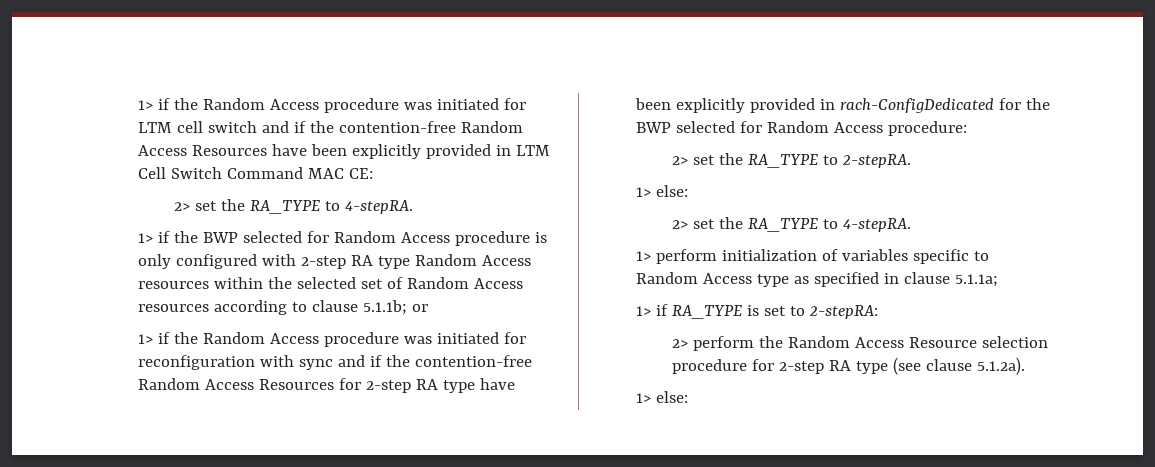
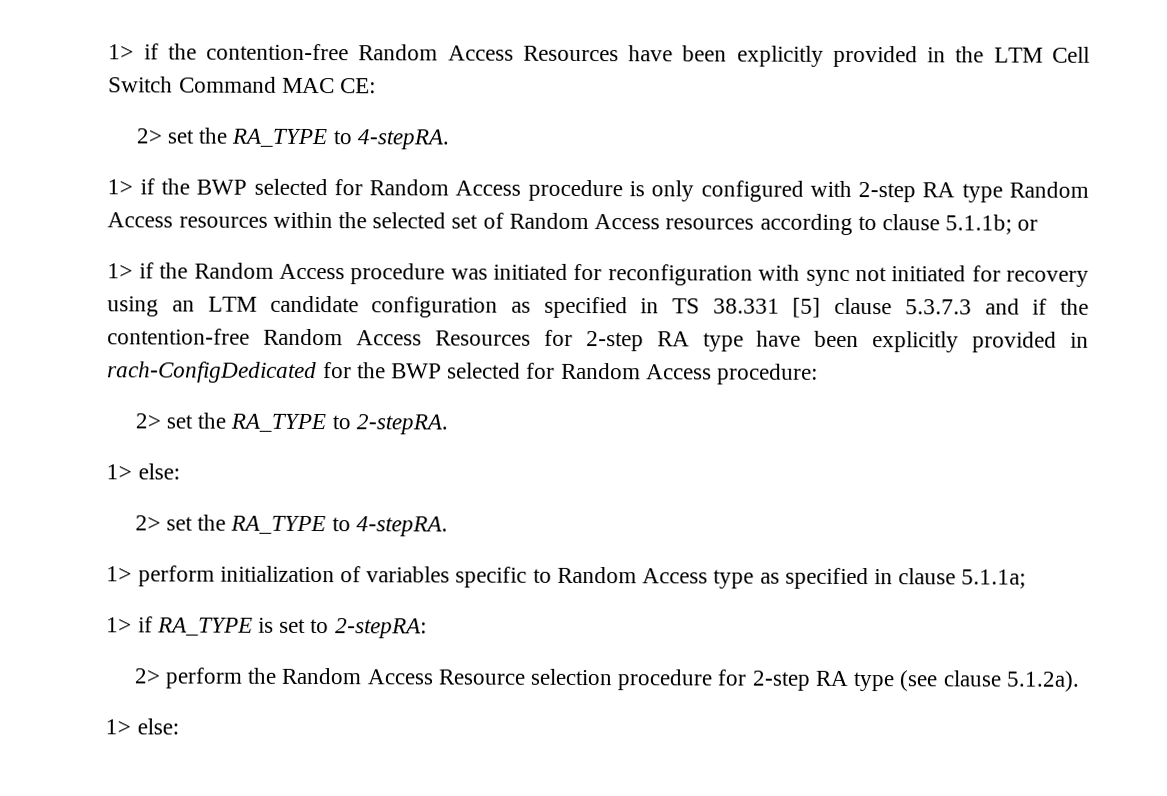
- 1> if the Random Access procedure was initiated for LTM cell switch and if the contention-free Random Access Resources have been explicitly provided in LTM Cell Switch Command MAC CE:
+ 1> if the contention-free Random Access Resources have been explicitly provided in the LTM Cell Switch Command MAC CE:
- 1> if the Random Access procedure was initiated for reconfiguration with sync and if the contention-free Random Access Resources for 2-step RA type have been explicitly provided in rach-ConfigDedicated for the BWP selected for Random Access procedure:
+ 1> if the Random Access procedure was initiated for reconfiguration with sync not initiated for recovery using an LTM candidate configuration as specified in TS 38.331 [5] clause 5.3.7.3 and if the contention-free Random Access Resources for 2-step RA type have been explicitly provided in rach-ConfigDedicated for the BWP selected for Random Access procedure:

